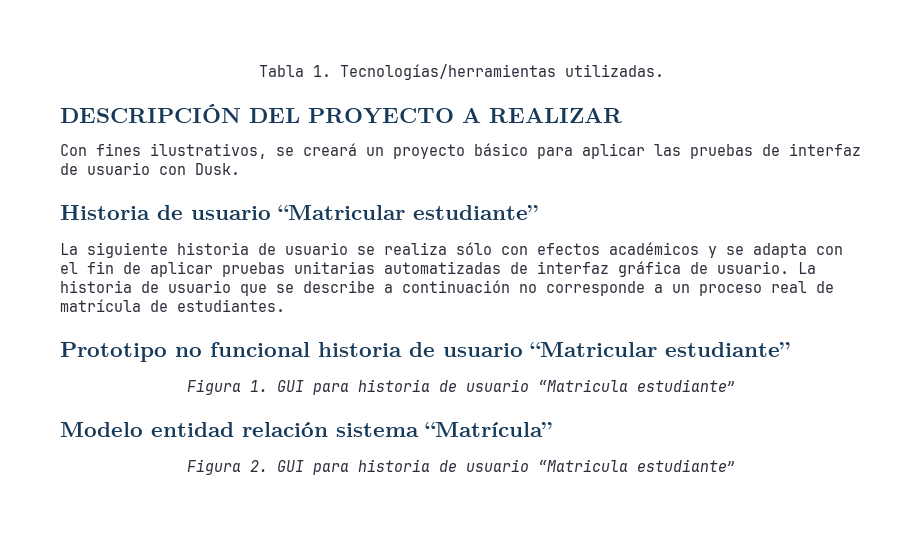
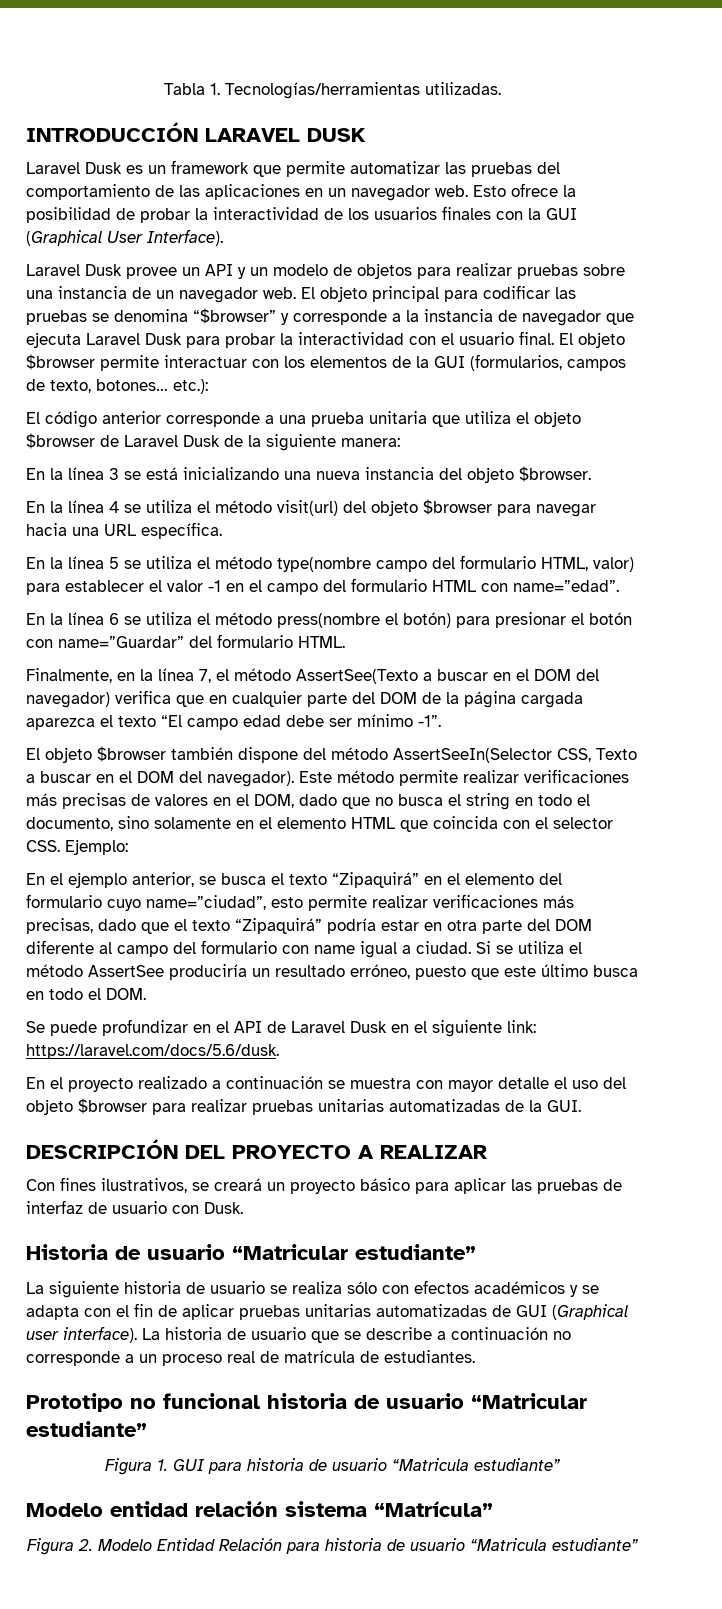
+ INTRODUCCIÓN LARAVEL DUSK
+ Laravel Dusk es un framework que permite automatizar las pruebas del comportamiento de las aplicaciones en un navegador web. Esto ofrece la posibilidad de probar la interactividad de los usuarios finales con la GUI (Graphical User Interface).
+ Laravel Dusk provee un API y un modelo de objetos para realizar pruebas sobre una instancia de un navegador web. El objeto principal para codificar las pruebas se denomina “$browser” y corresponde a la instancia de navegador que ejecuta Laravel Dusk para probar la interactividad con el usuario final. El objeto $browser permite interactuar con los elementos de la GUI (formularios, campos de texto, botones… etc.):
+ El código anterior corresponde a una prueba unitaria que utiliza el objeto $browser de Laravel Dusk de la siguiente manera:
+ En la línea 3 se está inicializando una nueva instancia del objeto $browser.
+ En la línea 4 se utiliza el método visit(url) del objeto $browser para navegar hacia una URL específica.
+ En la línea 5 se utiliza el método type(nombre campo del formulario HTML, valor) para establecer el valor -1 en el campo del formulario HTML con name=”edad”.
+ En la línea 6 se utiliza el método press(nombre el botón) para presionar el botón con name=”Guardar” del formulario HTML.
+ Finalmente, en la línea 7, el método AssertSee(Texto a buscar en el DOM del navegador) verifica que en cualquier parte del DOM de la página cargada aparezca el texto “El campo edad debe ser mínimo -1”.
+ El objeto $browser también dispone del método AssertSeeIn(Selector CSS, Texto a buscar en el DOM del navegador). Este método permite realizar verificaciones más precisas de valores en el DOM, dado que no busca el string en todo el documento, sino solamente en el elemento HTML que coincida con el selector CSS. Ejemplo:
+ En el ejemplo anterior, se busca el texto “Zipaquirá” en el elemento del formulario cuyo name=”ciudad”, esto permite realizar verificaciones más precisas, dado que el texto “Zipaquirá” podría estar en otra parte del DOM diferente al campo del formulario con name igual a ciudad. Si se utiliza el método AssertSee produciría un resultado erróneo, puesto que este último busca en todo el DOM.
+ Se puede profundizar en el API de Laravel Dusk en el siguiente link: https://laravel.com/docs/5.6/dusk.
+ En el proyecto realizado a continuación se muestra con mayor detalle el uso del objeto $browser para realizar pruebas unitarias automatizadas de la GUI.
- La siguiente historia de usuario se realiza sólo con efectos académicos y se adapta con el fin de aplicar pruebas unitarias automatizadas de interfaz gráfica de usuario.
+ La siguiente historia de usuario se realiza sólo con efectos académicos y se adapta con el fin de aplicar pruebas unitarias automatizadas de GUI (Graphical user interface).
- Figura 2. GUI para historia de usuario “Matricula estudiante”
+ Figura 2. Modelo Entidad Relación para historia de usuario “Matricula estudiante”

